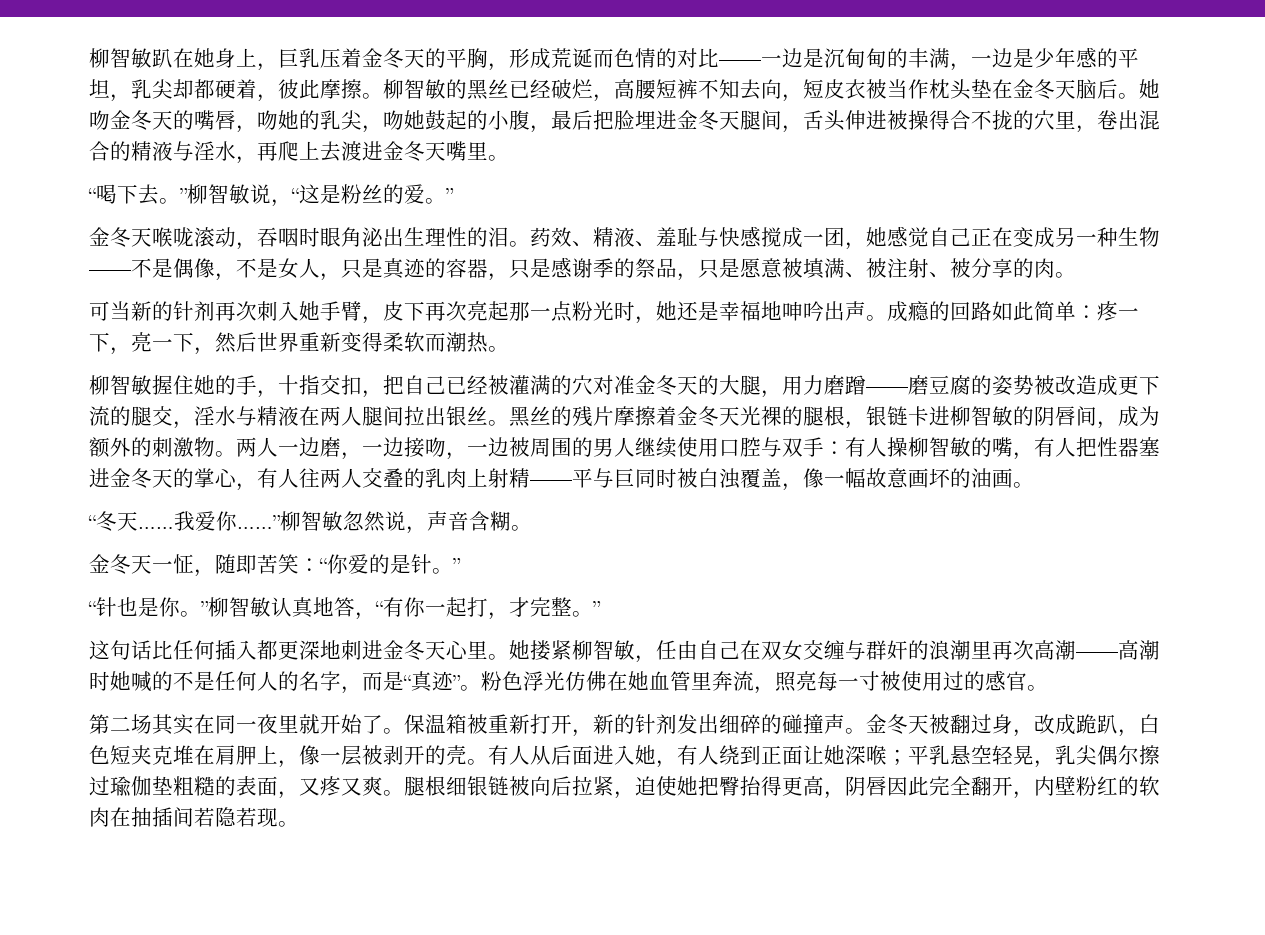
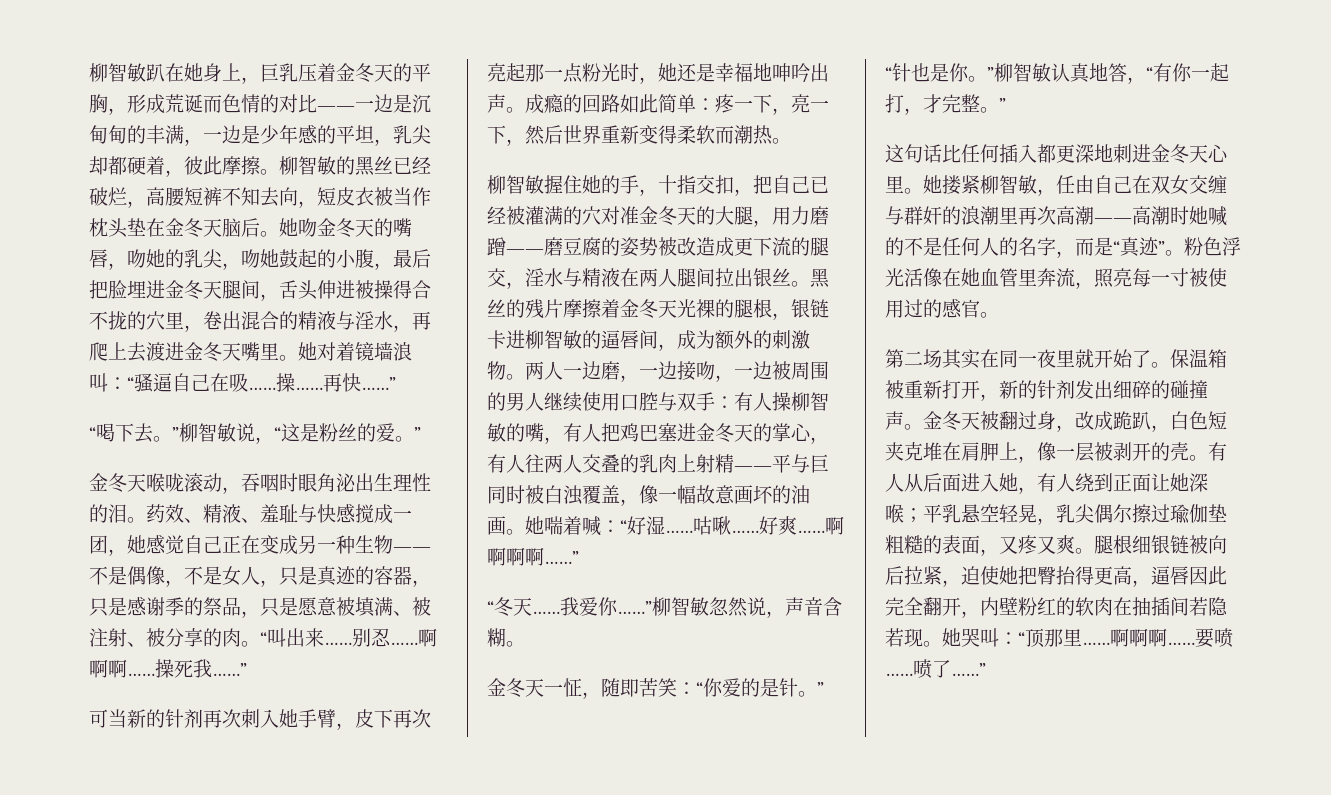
+ 她对着镜墙浪叫：“骚逼自己在吸……操……再快……”
+ “叫出来……别忍……啊啊啊……操死我……”
- 黑丝的残片摩擦着金冬天光裸的腿根，银链卡进柳智敏的阴唇间，成为额外的刺激物。
+ 黑丝的残片摩擦着金冬天光裸的腿根，银链卡进柳智敏的逼唇间，成为额外的刺激物。
- 两人一边磨，一边接吻，一边被周围的男人继续使用口腔与双手：有人操柳智敏的嘴，有人把性器塞进金冬天的掌心，有人往两人交叠的乳肉上射精——平与巨同时被白浊覆盖，像一幅故意画坏的油画。
+ 两人一边磨，一边接吻，一边被周围的男人继续使用口腔与双手：有人操柳智敏的嘴，有人把鸡巴塞进金冬天的掌心，有人往两人交叠的乳肉上射精——平与巨同时被白浊覆盖，像一幅故意画坏的油画。她喘着喊：“好湿……咕啾……好爽……啊啊啊啊……”
- 粉色浮光仿佛在她血管里奔流，照亮每一寸被使用过的感官。
+ 粉色浮光活像在她血管里奔流，照亮每一寸被使用过的感官。
- 腿根细银链被向后拉紧，迫使她把臀抬得更高，阴唇因此完全翻开，内壁粉红的软肉在抽插间若隐若现。
+ 腿根细银链被向后拉紧，迫使她把臀抬得更高，逼唇因此完全翻开，内壁粉红的软肉在抽插间若隐若现。
+ 她哭叫：“顶那里……啊啊啊……要喷……喷了……”

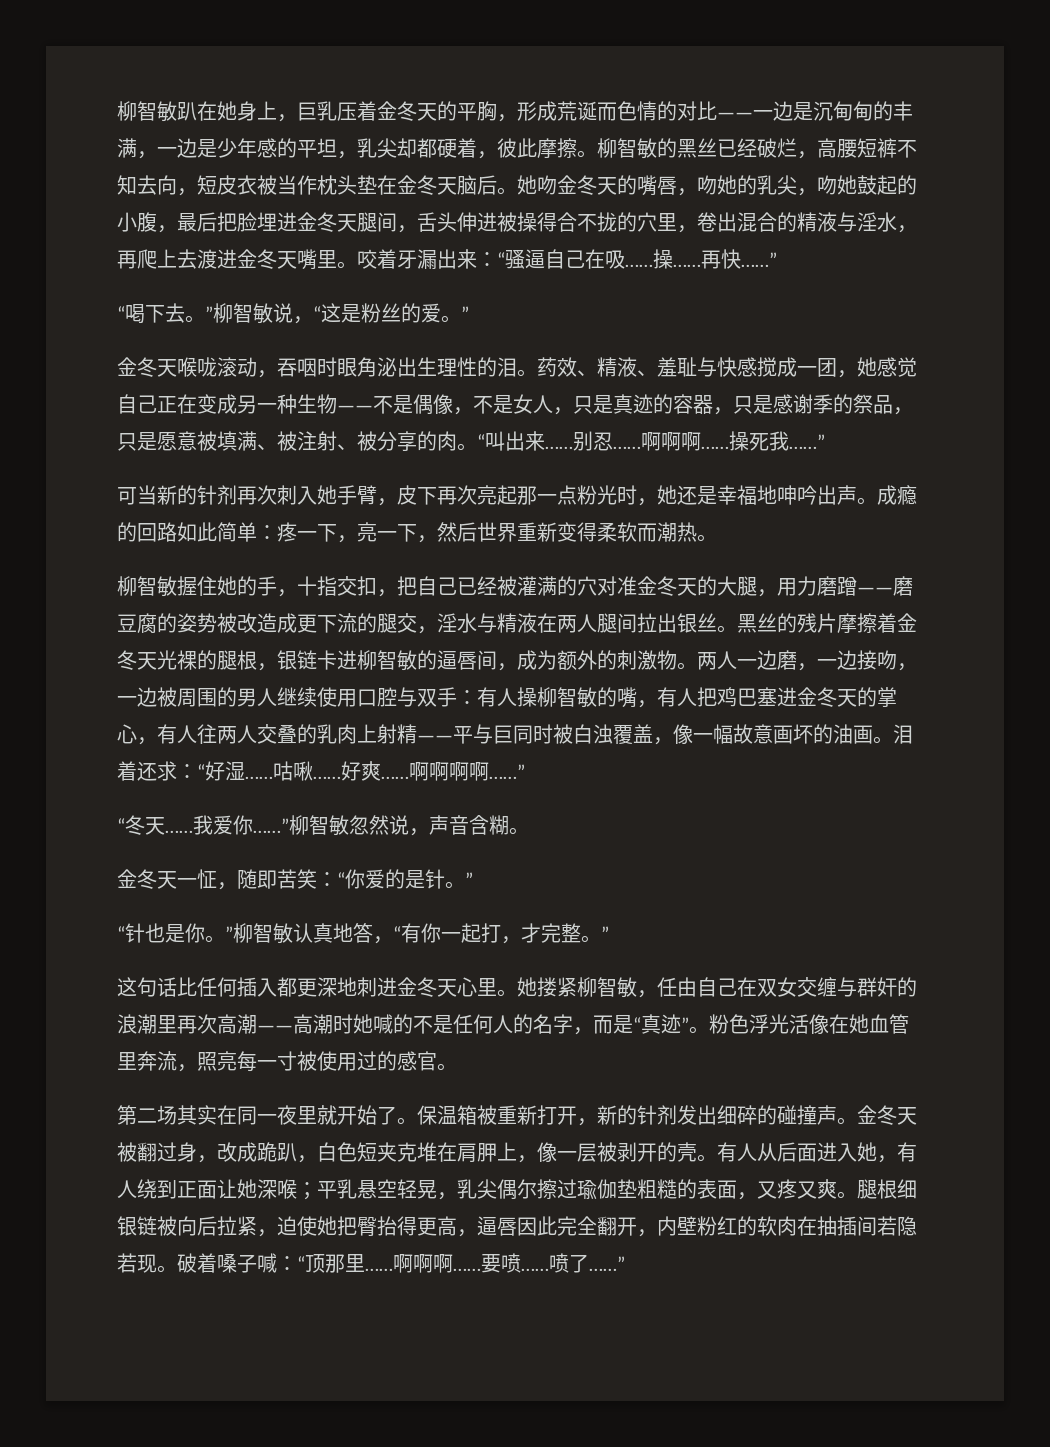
- 她对着镜墙浪叫：“骚逼自己在吸……
+ 咬着牙漏出来：“骚逼自己在吸……
- 她喘着喊：“好湿……
+ 泪着还求：“好湿……
- 她哭叫：“顶那里……
+ 破着嗓子喊：“顶那里……

